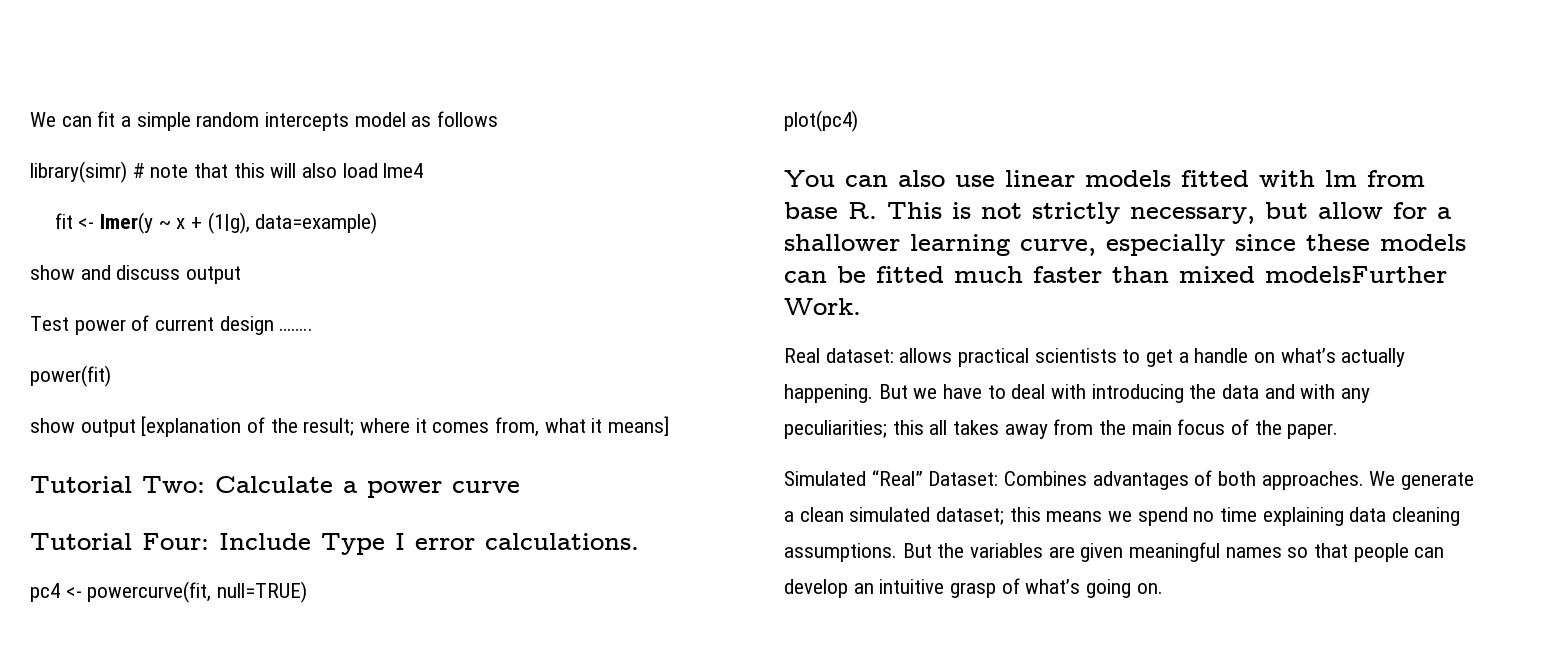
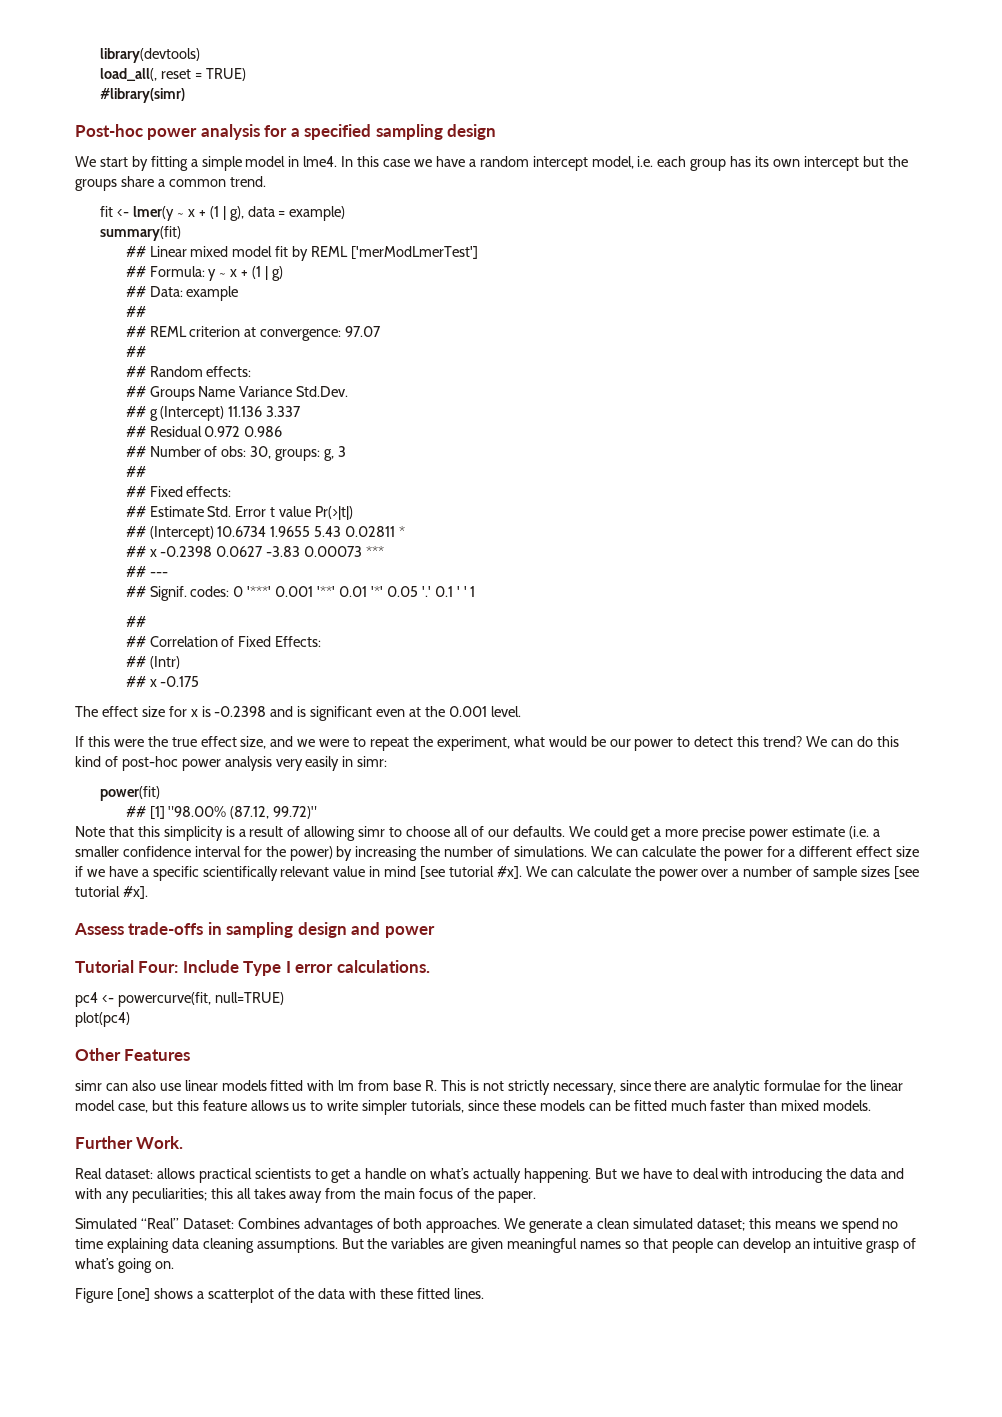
- We can fit a simple random intercepts model as follows
- library(simr) # note that this will also load lme4
+ library(devtools)
+ load_all(, reset = TRUE)
+ #library(simr)
+ Post-hoc power analysis for a specified sampling design
+ We start by fitting a simple model in lme4. In this case we have a random intercept model, i.e. each group has its own intercept but the groups share a common trend.
- fit <- lmer(y ~ x + (1|g), data=example)
- show and discuss output
- Test power of current design ……..
+ fit <- lmer(y ~ x + (1 | g), data = example)
+ summary(fit)
+ ## Linear mixed model fit by REML ['merModLmerTest']
+ ## Formula: y ~ x + (1 | g)
+ ## Data: example
+ ##
+ ## REML criterion at convergence: 97.07
+ ##
+ ## Random effects:
+ ## Groups Name Variance Std.Dev.
+ ## g (Intercept) 11.136 3.337
+ ## Residual 0.972 0.986
+ ## Number of obs: 30, groups: g, 3
+ ##
+ ## Fixed effects:
+ ## Estimate Std. Error t value Pr(>|t|)
+ ## (Intercept) 10.6734 1.9655 5.43 0.02811 *
+ ## x -0.2398 0.0627 -3.83 0.00073 ***
+ ## ---
+ ## Signif. codes: 0 '***' 0.001 '**' 0.01 '*' 0.05 '.' 0.1 ' ' 1
+ ##
+ ## Correlation of Fixed Effects:
+ ## (Intr)
+ ## x -0.175
+ The effect size for x is -0.2398 and is significant even at the 0.001 level.
+ If this were the true effect size, and we were to repeat the experiment, what would be our power to detect this trend? We can do this kind of post-hoc power analysis very easily in simr:
  power(fit)
- show output [explanation of the result; where it comes from, what it means]
- Tutorial Two: Calculate a power curve
+ ## [1] "98.00% (87.12, 99.72)"
+ Note that this simplicity is a result of allowing simr to choose all of our defaults. We could get a more precise power estimate (i.e. a smaller confidence interval for the power) by increasing the number of simulations. We can calculate the power for a different effect size if we have a specific scientifically relevant value in mind [see tutorial #x]. We can calculate the power over a number of sample sizes [see tutorial #x].
+ Assess trade-offs in sampling design and power
- You can also use linear models fitted with lm from base R. This is not strictly necessary, but allow for a shallower learning curve, especially since these models can be fitted much faster than mixed modelsFurther Work.
+ Other Features
+ simr can also use linear models fitted with lm from base R. This is not strictly necessary, since there are analytic formulae for the linear model case, but this feature allows us to write simpler tutorials, since these models can be fitted much faster than mixed models.
+ Further Work.
+ Figure [one] shows a scatterplot of the data with these fitted lines.

